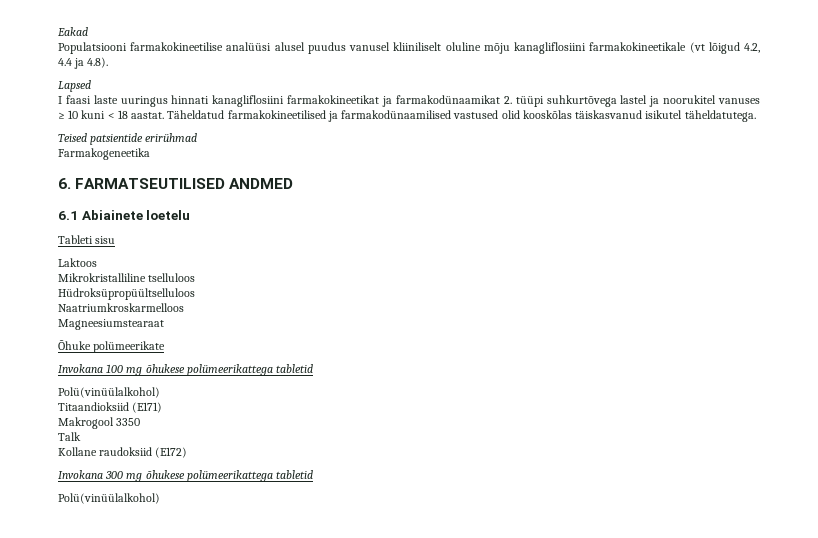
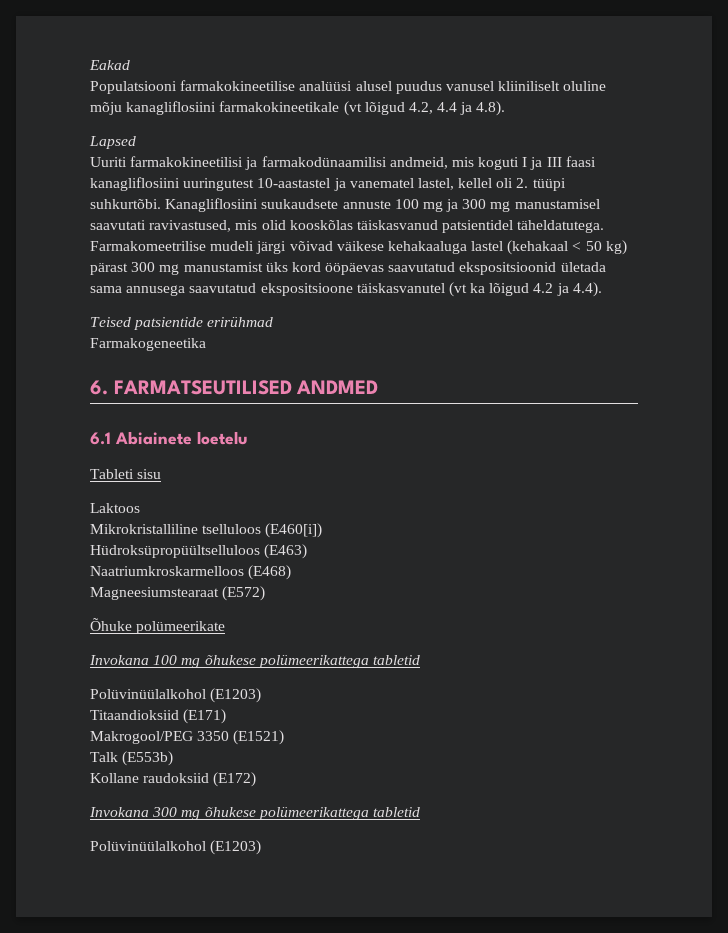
- I faasi laste uuringus hinnati kanagliflosiini farmakokineetikat ja farmakodünaamikat 2. tüüpi suhkurtõvega lastel ja noorukitel vanuses ≥ 10 kuni < 18 aastat. Täheldatud farmakokineetilised ja farmakodünaamilised vastused olid kooskõlas täiskasvanud isikutel täheldatutega.
+ Uuriti farmakokineetilisi ja farmakodünaamilisi andmeid, mis koguti I ja III faasi kanagliflosiini uuringutest 10-aastastel ja vanematel lastel, kellel oli 2. tüüpi suhkurtõbi. Kanagliflosiini suukaudsete annuste 100 mg ja 300 mg manustamisel saavutati ravivastused, mis olid kooskõlas täiskasvanud patsientidel täheldatutega. Farmakomeetrilise mudeli järgi võivad väikese kehakaaluga lastel (kehakaal < 50 kg) pärast 300 mg manustamist üks kord ööpäevas saavutatud ekspositsioonid ületada sama annusega saavutatud ekspositsioone täiskasvanutel (vt ka lõigud 4.2 ja 4.4).
- Mikrokristalliline tselluloos
+ Mikrokristalliline tselluloos (E460[i])
- Hüdroksüpropüültselluloos
+ Hüdroksüpropüültselluloos (E463)
- Naatriumkroskarmelloos
+ Naatriumkroskarmelloos (E468)
- Magneesiumstearaat
+ Magneesiumstearaat (E572)
  Invokana 100 mg õhukese polümeerikattega tabletid
- Polü(vinüülalkohol)
+ Polüvinüülalkohol (E1203)
- Makrogool 3350
+ Makrogool/PEG 3350 (E1521)
- Talk
+ Talk (E553b)
  Invokana 300 mg õhukese polümeerikattega tabletid
- Polü(vinüülalkohol)
+ Polüvinüülalkohol (E1203)

